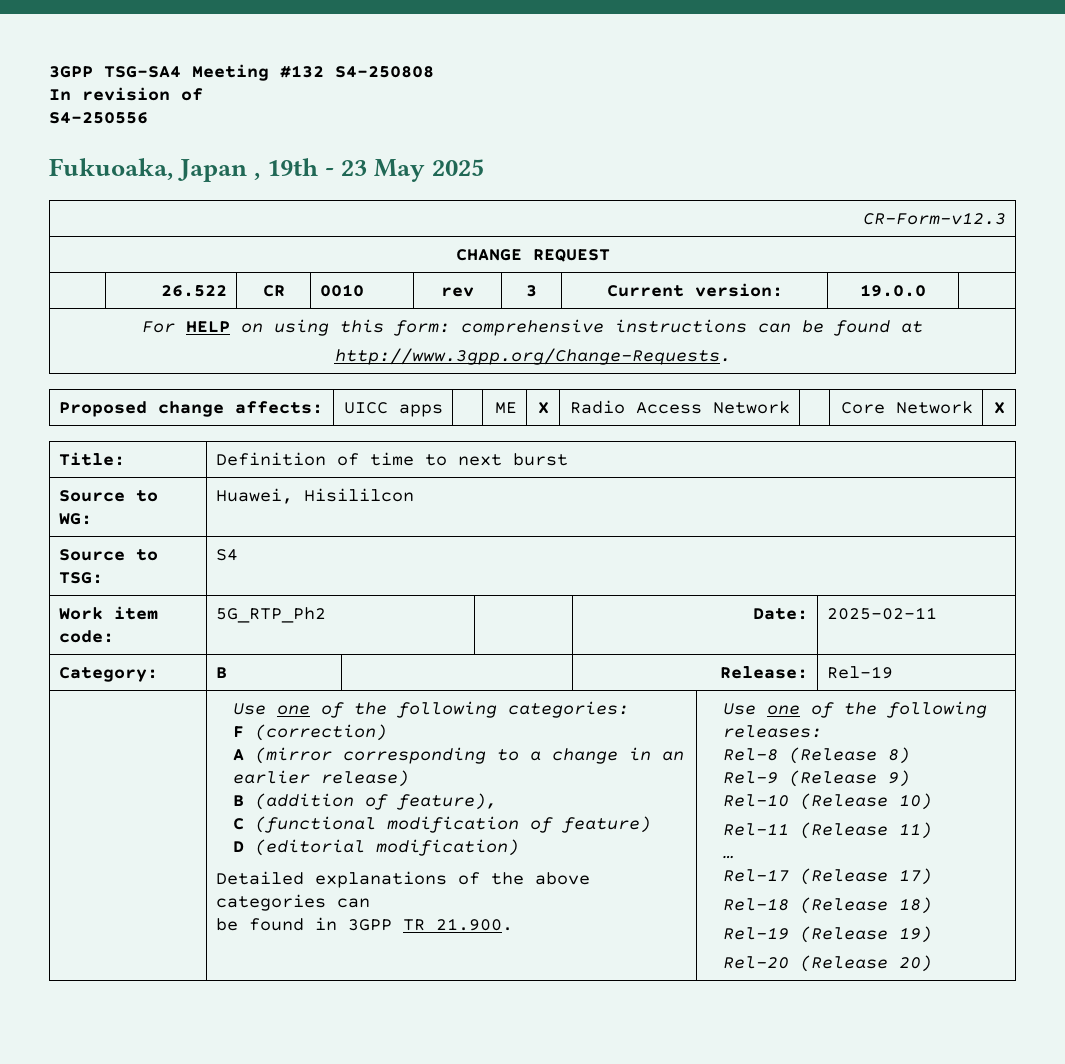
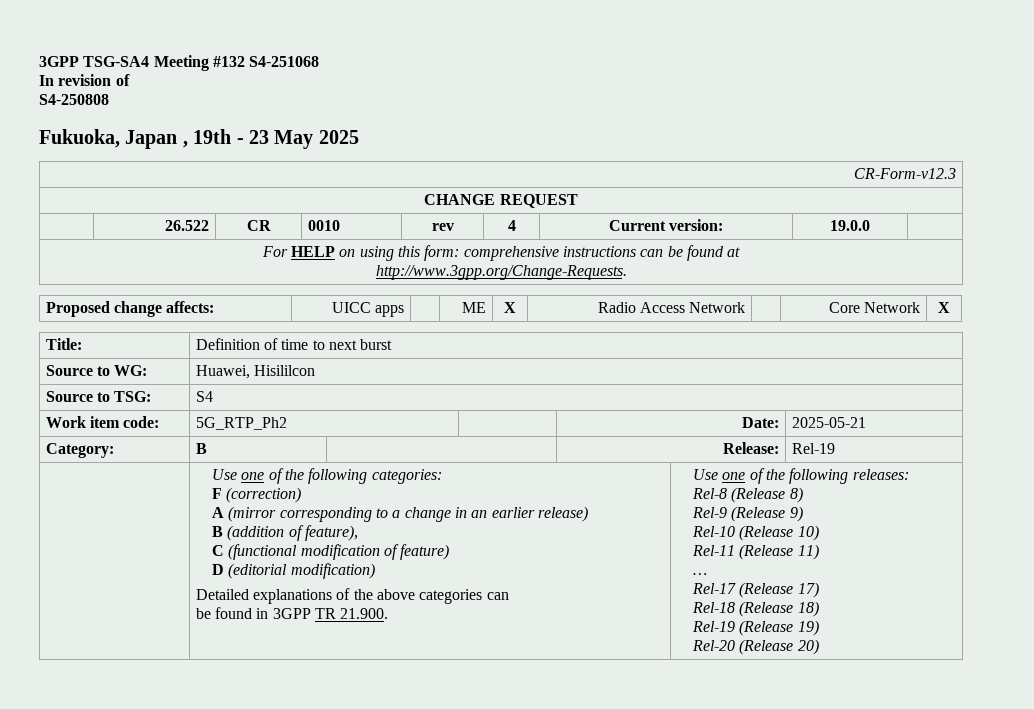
- 3GPP TSG-SA4 Meeting #132 S4-250808
+ 3GPP TSG-SA4 Meeting #132 S4-251068
- S4-250556
- Fukuoaka, Japan , 19th - 23 May 2025
+ S4-250808
+ Fukuoka, Japan , 19th - 23 May 2025
- | 26.522 | CR | 0010 | rev | 3 | Current version: | 19.0.0 |
+ | 26.522 | CR | 0010 | rev | 4 | Current version: | 19.0.0 |
- Work item code: | 5G_RTP_Ph2 | | Date: | 2025-02-11
+ Work item code: | 5G_RTP_Ph2 | | Date: | 2025-05-21

